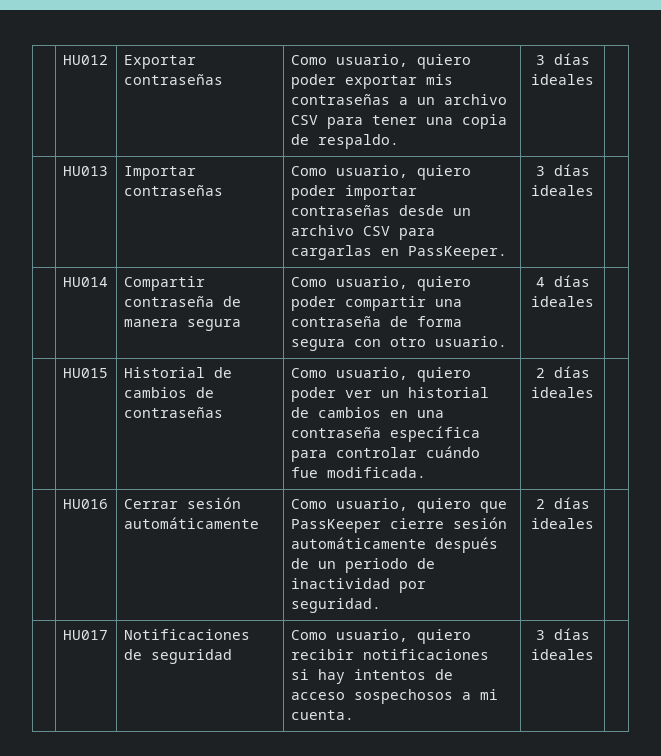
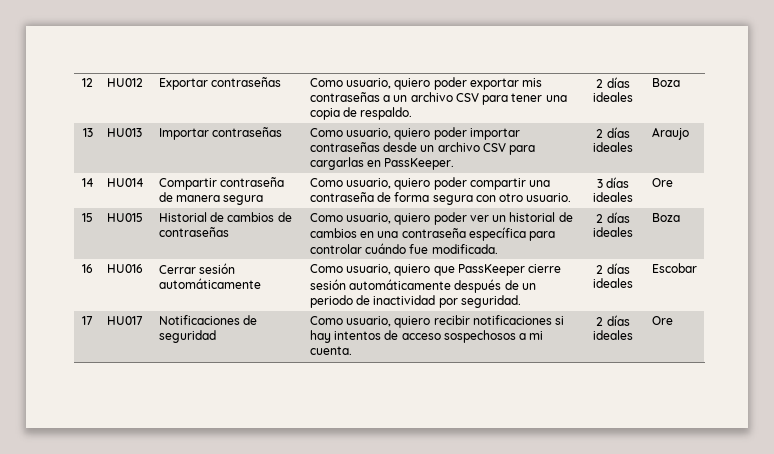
- | HU012 | Exportar contraseñas | Como usuario, quiero poder exportar mis contraseñas a un archivo CSV para tener una copia de respaldo. | 3 días ideales |
- | HU013 | Importar contraseñas | Como usuario, quiero poder importar contraseñas desde un archivo CSV para cargarlas en PassKeeper. | 3 días ideales |
- | HU014 | Compartir contraseña de manera segura | Como usuario, quiero poder compartir una contraseña de forma segura con otro usuario. | 4 días ideales |
- | HU015 | Historial de cambios de contraseñas | Como usuario, quiero poder ver un historial de cambios en una contraseña específica para controlar cuándo fue modificada. | 2 días ideales |
- | HU016 | Cerrar sesión automáticamente | Como usuario, quiero que PassKeeper cierre sesión automáticamente después de un periodo de inactividad por seguridad. | 2 días ideales |
- | HU017 | Notificaciones de seguridad | Como usuario, quiero recibir notificaciones si hay intentos de acceso sospechosos a mi cuenta. | 3 días ideales |
+ 12 | HU012 | Exportar contraseñas | Como usuario, quiero poder exportar mis contraseñas a un archivo CSV para tener una copia de respaldo. | 2 días ideales | Boza
+ 13 | HU013 | Importar contraseñas | Como usuario, quiero poder importar contraseñas desde un archivo CSV para cargarlas en PassKeeper. | 2 días ideales | Araujo
+ 14 | HU014 | Compartir contraseña de manera segura | Como usuario, quiero poder compartir una contraseña de forma segura con otro usuario. | 3 días ideales | Ore
+ 15 | HU015 | Historial de cambios de contraseñas | Como usuario, quiero poder ver un historial de cambios en una contraseña específica para controlar cuándo fue modificada. | 2 días ideales | Boza
+ 16 | HU016 | Cerrar sesión automáticamente | Como usuario, quiero que PassKeeper cierre sesión automáticamente después de un periodo de inactividad por seguridad. | 2 días ideales | Escobar
+ 17 | HU017 | Notificaciones de seguridad | Como usuario, quiero recibir notificaciones si hay intentos de acceso sospechosos a mi cuenta. | 2 días ideales | Ore

